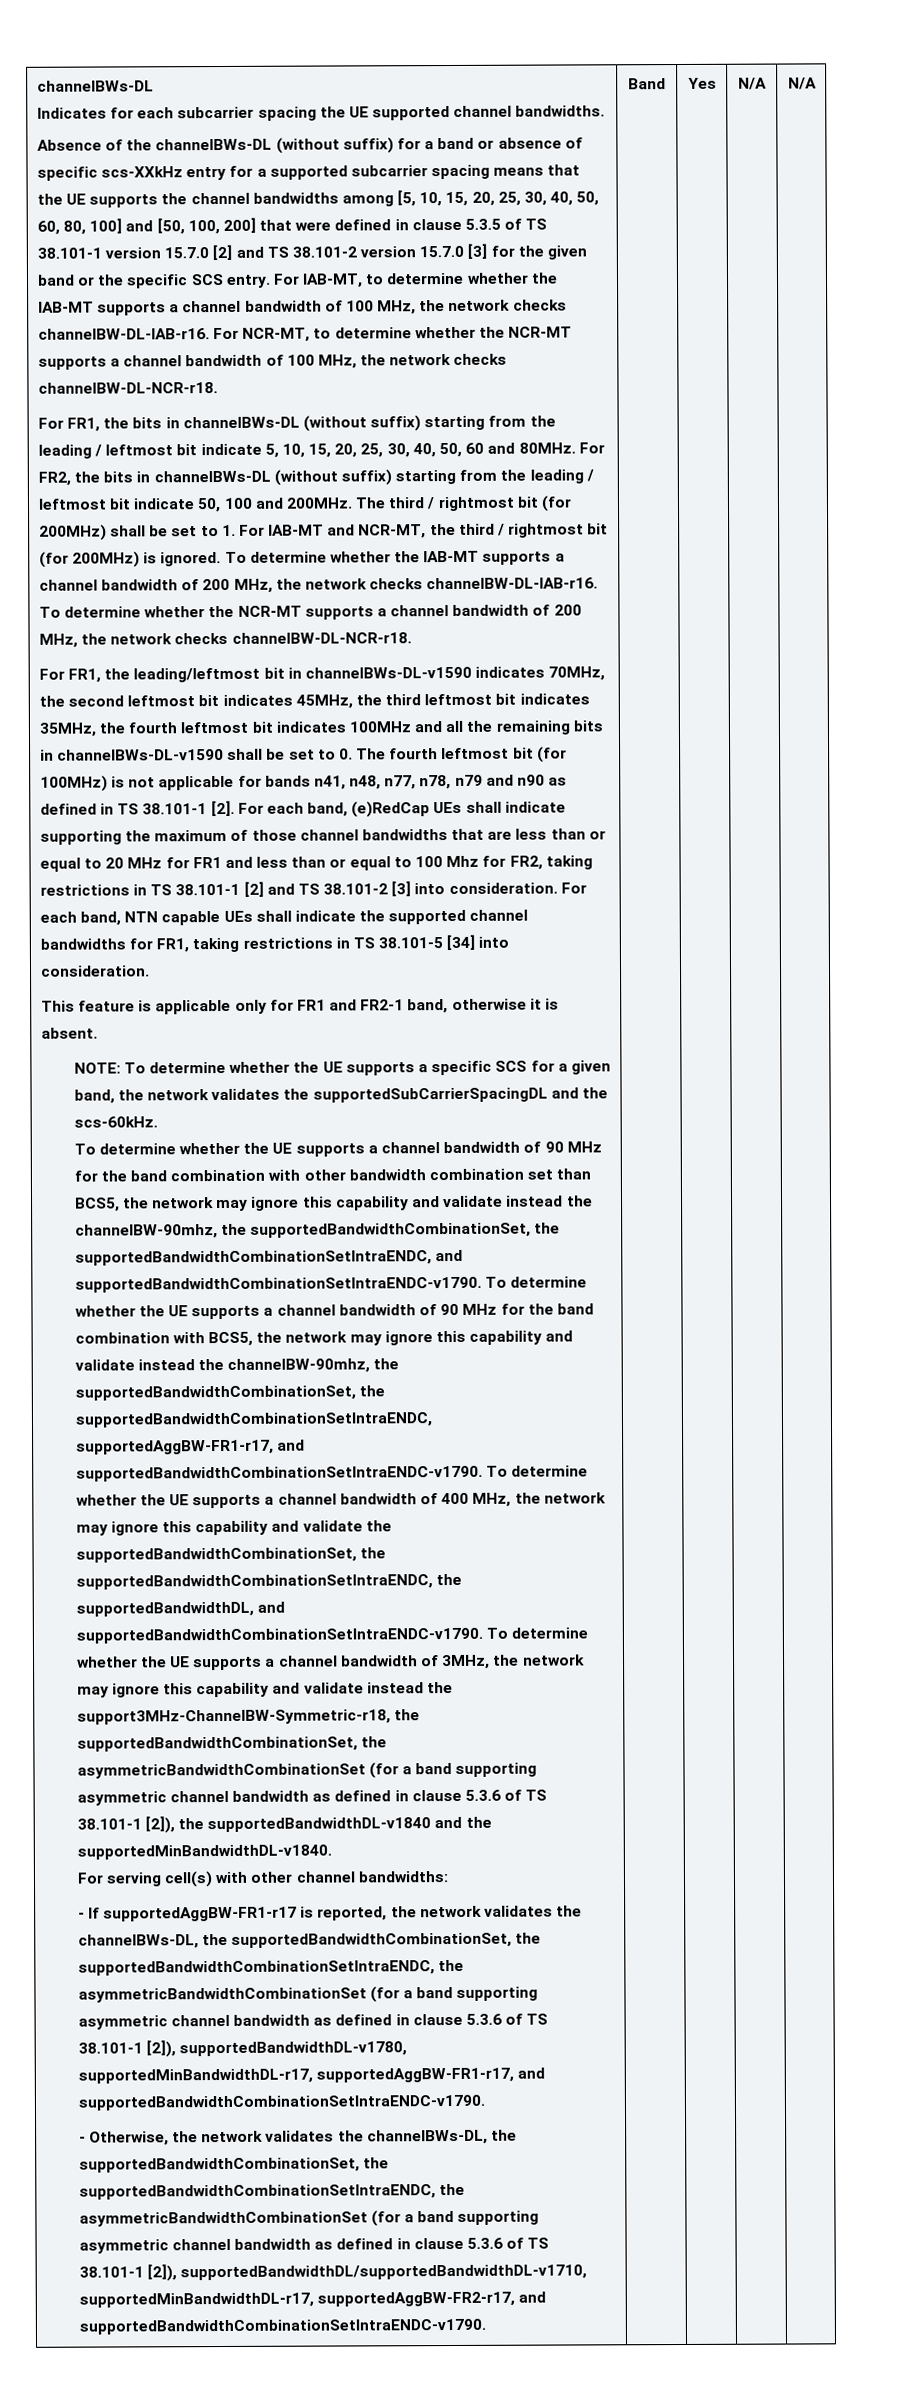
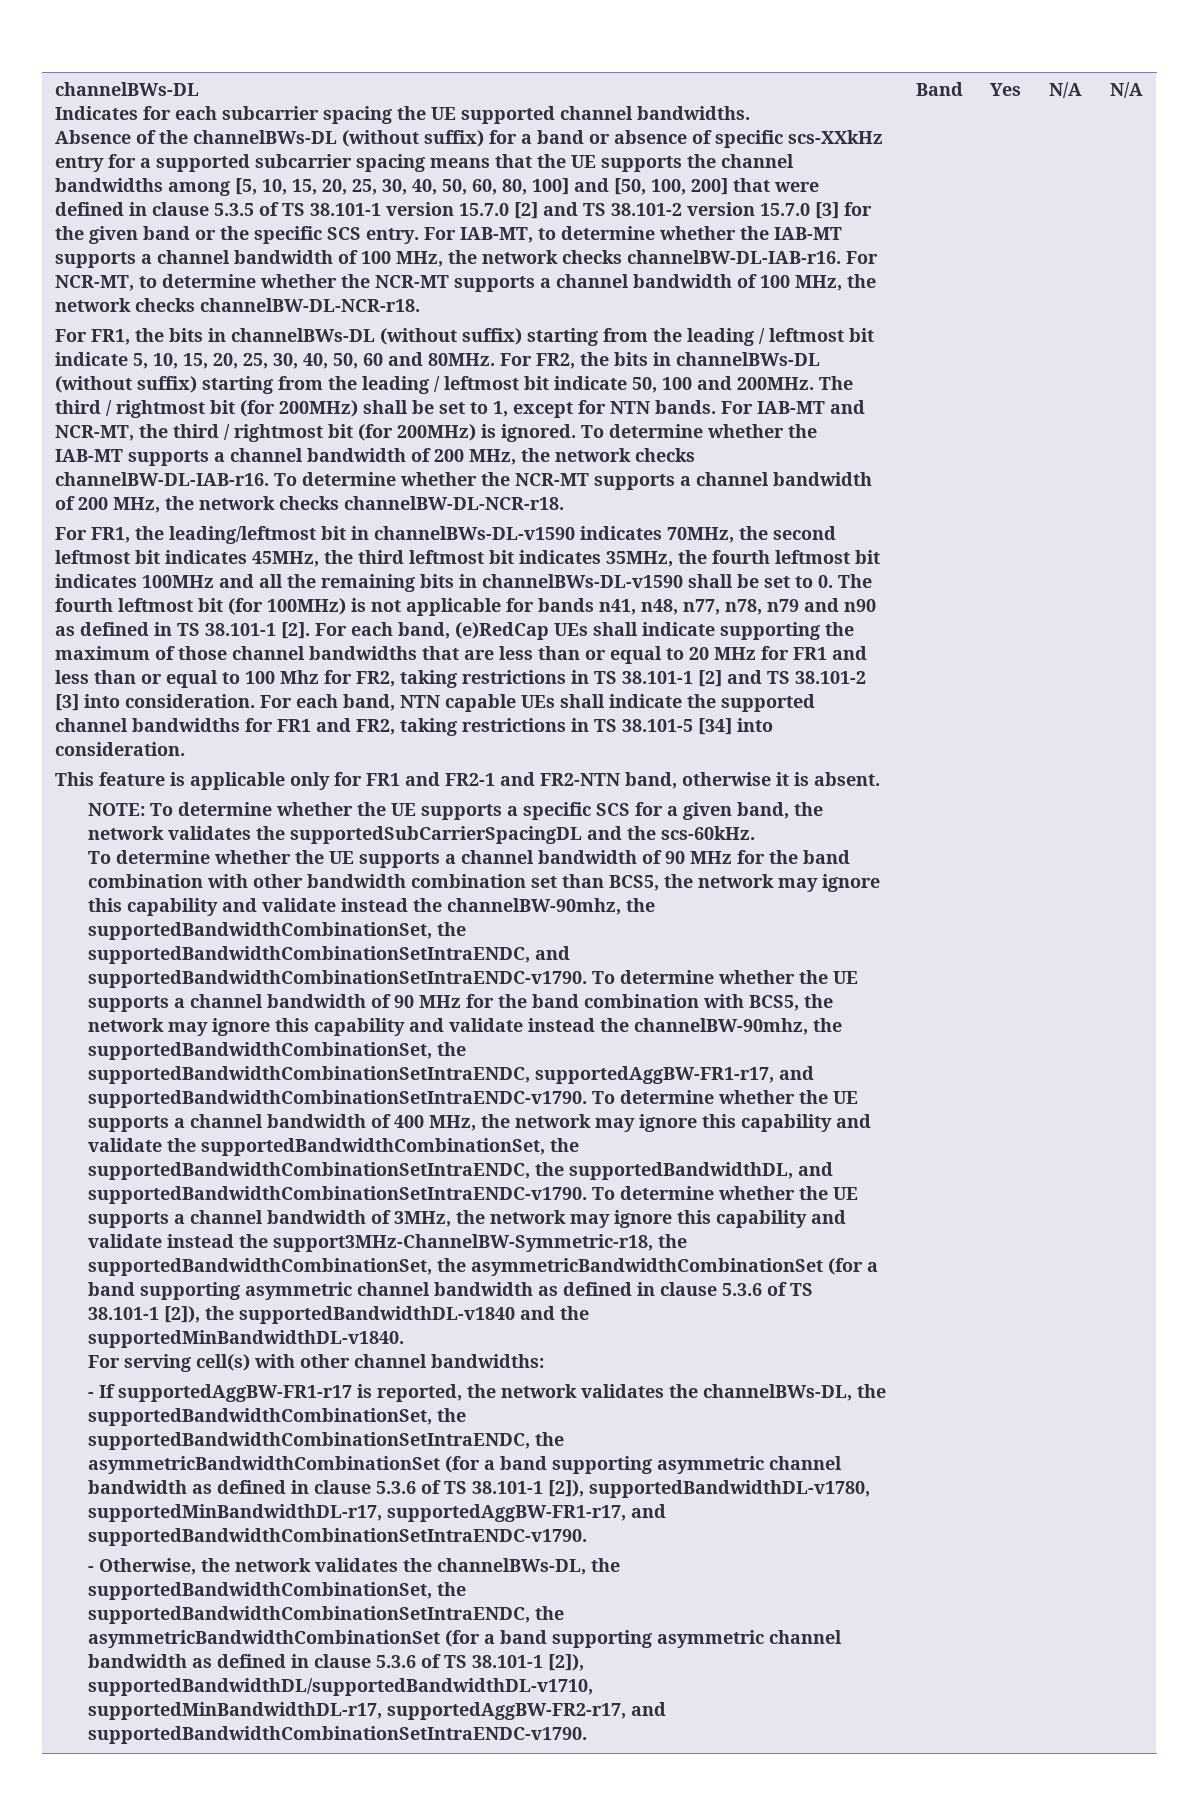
- The third / rightmost bit (for 200MHz) shall be set to 1. For IAB-MT and NCR-MT, the third / rightmost bit (for 200MHz) is ignored.
+ The third / rightmost bit (for 200MHz) shall be set to 1, except for NTN bands. For IAB-MT and NCR-MT, the third / rightmost bit (for 200MHz) is ignored.
- For each band, NTN capable UEs shall indicate the supported channel bandwidths for FR1, taking restrictions in TS 38.101-5 [34] into consideration.
+ For each band, NTN capable UEs shall indicate the supported channel bandwidths for FR1 and FR2, taking restrictions in TS 38.101-5 [34] into consideration.
- This feature is applicable only for FR1 and FR2-1 band, otherwise it is absent.
+ This feature is applicable only for FR1 and FR2-1 and FR2-NTN band, otherwise it is absent.

